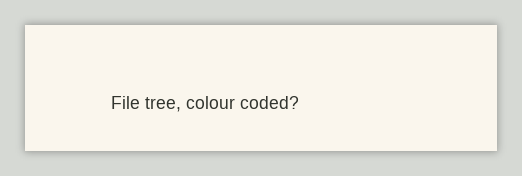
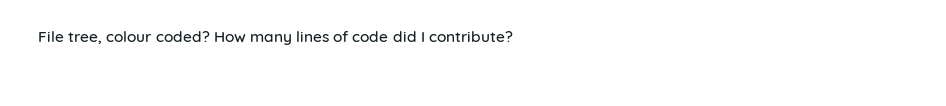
+ How many lines of code did I contribute?

